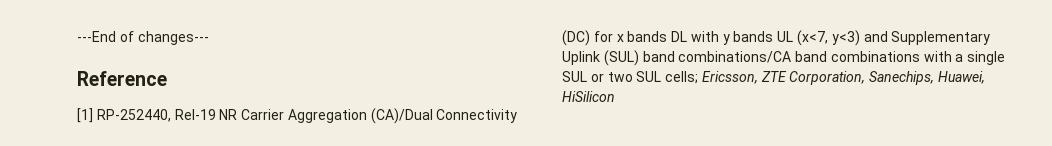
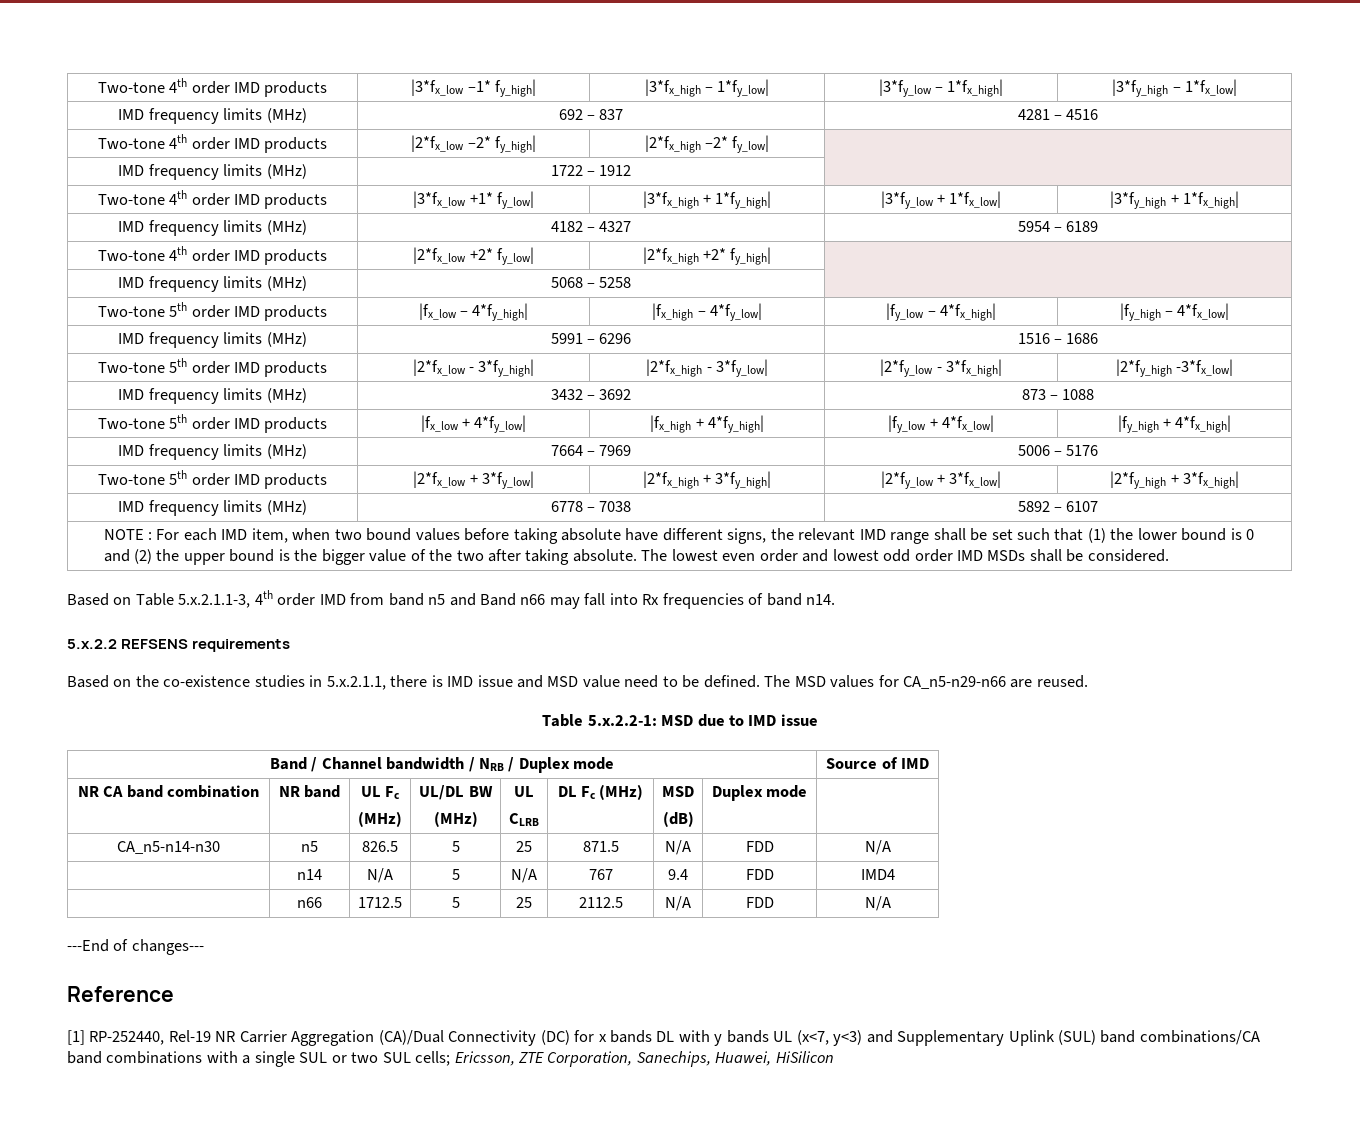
+ Two-tone 4th order IMD products | |3*fx_low –1* fy_high| | |3*fx_high – 1*fy_low| | |3*fy_low – 1*fx_high| | |3*fy_high – 1*fx_low|
+ IMD frequency limits (MHz) | 692 – 837 | 4281 – 4516
+ Two-tone 4th order IMD products | |2*fx_low –2* fy_high| | |2*fx_high –2* fy_low| |
+ IMD frequency limits (MHz) | 1722 – 1912 |
+ Two-tone 4th order IMD products | |3*fx_low +1* fy_low| | |3*fx_high + 1*fy_high| | |3*fy_low + 1*fx_low| | |3*fy_high + 1*fx_high|
+ IMD frequency limits (MHz) | 4182 – 4327 | 5954 – 6189
+ Two-tone 4th order IMD products | |2*fx_low +2* fy_low| | |2*fx_high +2* fy_high| |
+ IMD frequency limits (MHz) | 5068 – 5258 |
+ Two-tone 5th order IMD products | |fx_low – 4*fy_high| | |fx_high – 4*fy_low| | |fy_low – 4*fx_high| | |fy_high – 4*fx_low|
+ IMD frequency limits (MHz) | 5991 – 6296 | 1516 – 1686
+ Two-tone 5th order IMD products | |2*fx_low - 3*fy_high| | |2*fx_high - 3*fy_low| | |2*fy_low - 3*fx_high| | |2*fy_high -3*fx_low|
+ IMD frequency limits (MHz) | 3432 – 3692 | 873 – 1088
+ Two-tone 5th order IMD products | |fx_low + 4*fy_low| | |fx_high + 4*fy_high| | |fy_low + 4*fx_low| | |fy_high + 4*fx_high|
+ IMD frequency limits (MHz) | 7664 – 7969 | 5006 – 5176
+ Two-tone 5th order IMD products | |2*fx_low + 3*fy_low| | |2*fx_high + 3*fy_high| | |2*fy_low + 3*fx_low| | |2*fy_high + 3*fx_high|
+ IMD frequency limits (MHz) | 6778 – 7038 | 5892 – 6107
+ NOTE : For each IMD item, when two bound values before taking absolute have different signs, the relevant IMD range shall be set such that (1) the lower bound is 0 and (2) the upper bound is the bigger value of the two after taking absolute. The lowest even order and lowest odd order IMD MSDs shall be considered.
+ Based on Table 5.x.2.1.1-3, 4th order IMD from band n5 and Band n66 may fall into Rx frequencies of band n14.
+ 5.x.2.2 REFSENS requirements
+ Based on the co-existence studies in 5.x.2.1.1, there is IMD issue and MSD value need to be defined. The MSD values for CA_n5-n29-n66 are reused.
+ Table 5.x.2.2-1: MSD due to IMD issue
+ Band / Channel bandwidth / NRB / Duplex mode | Source of IMD
+ NR CA band combination | NR band | UL Fc
+ (MHz) | UL/DL BW
+ (MHz) | UL
+ CLRB | DL Fc (MHz) | MSD
+ (dB) | Duplex mode |
+ CA_n5-n14-n30 | n5 | 826.5 | 5 | 25 | 871.5 | N/A | FDD | N/A
+ | n14 | N/A | 5 | N/A | 767 | 9.4 | FDD | IMD4
+ | n66 | 1712.5 | 5 | 25 | 2112.5 | N/A | FDD | N/A

